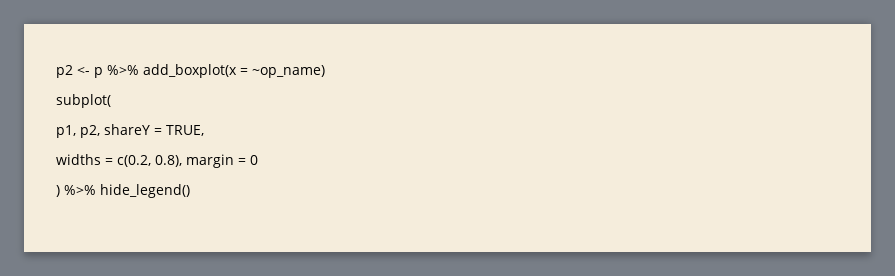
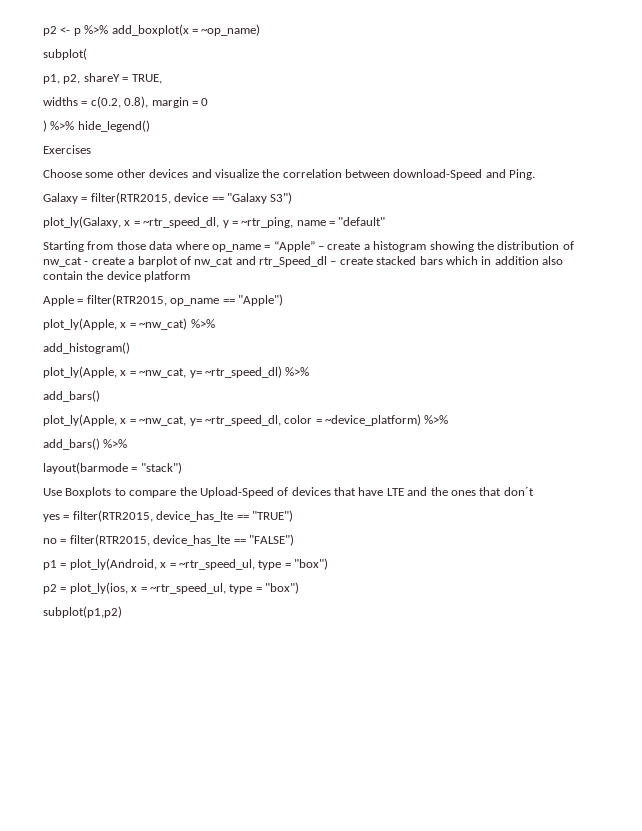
+ Exercises
+ Choose some other devices and visualize the correlation between download-Speed and Ping.
+ Galaxy = filter(RTR2015, device == "Galaxy S3")
+ plot_ly(Galaxy, x = ~rtr_speed_dl, y = ~rtr_ping, name = "default"
+ Starting from those data where op_name = “Apple” – create a histogram showing the distribution of nw_cat - create a barplot of nw_cat and rtr_Speed_dl – create stacked bars which in addition also contain the device platform
+ Apple = filter(RTR2015, op_name == "Apple")
+ plot_ly(Apple, x = ~nw_cat) %>%
+ add_histogram()
+ plot_ly(Apple, x = ~nw_cat, y= ~rtr_speed_dl) %>%
+ add_bars()
+ plot_ly(Apple, x = ~nw_cat, y= ~rtr_speed_dl, color = ~device_platform) %>%
+ add_bars() %>%
+ layout(barmode = "stack")
+ Use Boxplots to compare the Upload-Speed of devices that have LTE and the ones that don´t
+ yes = filter(RTR2015, device_has_lte == "TRUE")
+ no = filter(RTR2015, device_has_lte == "FALSE")
+ p1 = plot_ly(Android, x = ~rtr_speed_ul, type = "box")
+ p2 = plot_ly(ios, x = ~rtr_speed_ul, type = "box")
+ subplot(p1,p2)

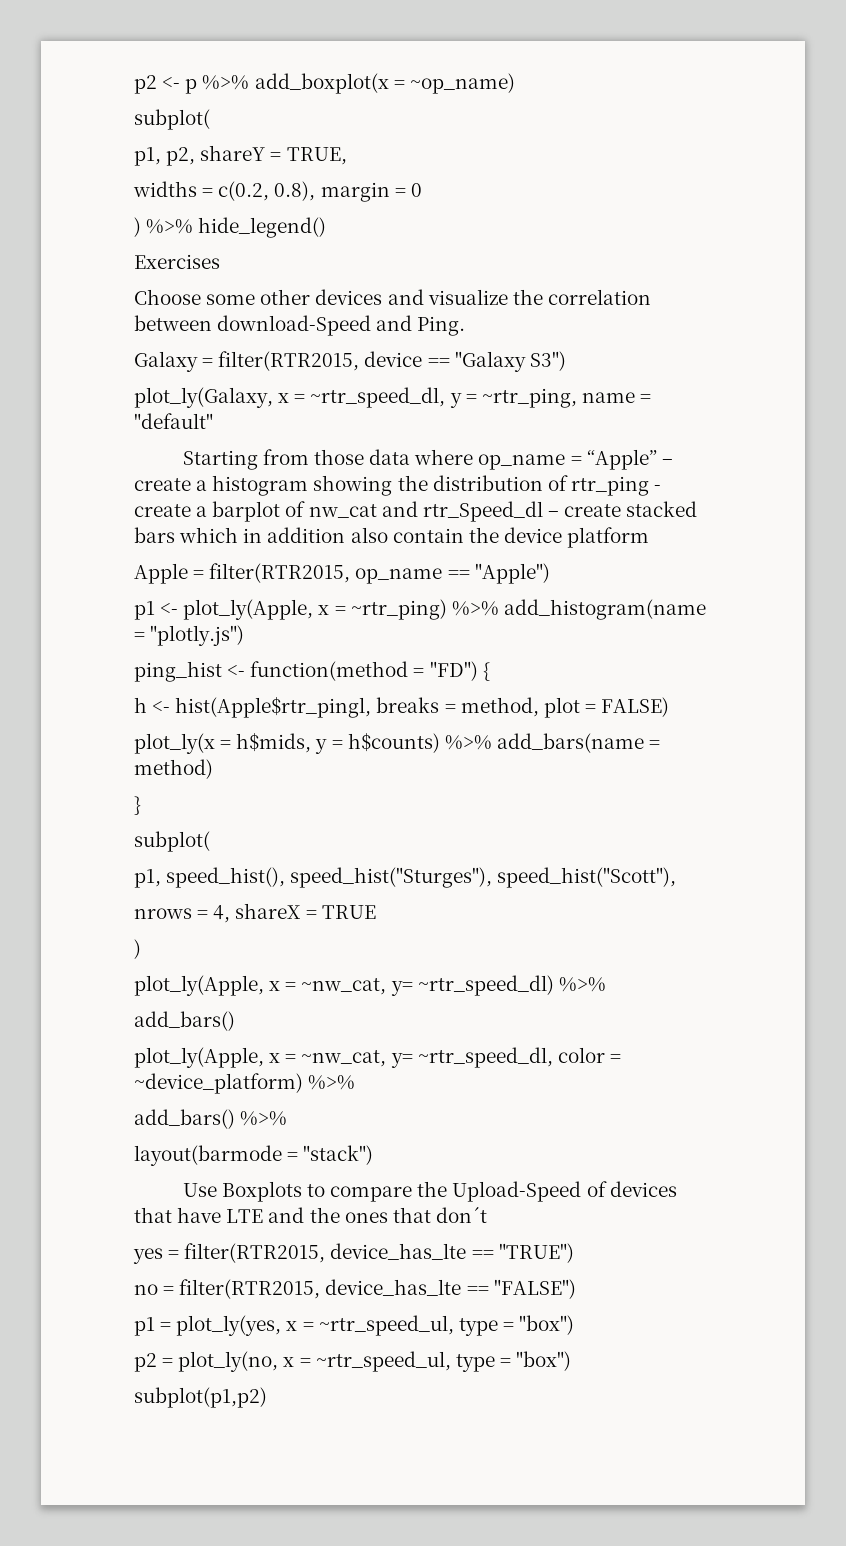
- Starting from those data where op_name = “Apple” – create a histogram showing the distribution of nw_cat - create a barplot of nw_cat and rtr_Speed_dl – create stacked bars which in addition also contain the device platform
+ Starting from those data where op_name = “Apple” – create a histogram showing the distribution of rtr_ping - create a barplot of nw_cat and rtr_Speed_dl – create stacked bars which in addition also contain the device platform
- plot_ly(Apple, x = ~nw_cat) %>%
- add_histogram()
+ p1 <- plot_ly(Apple, x = ~rtr_ping) %>% add_histogram(name = "plotly.js")
+ ping_hist <- function(method = "FD") {
+ h <- hist(Apple$rtr_pingl, breaks = method, plot = FALSE)
+ plot_ly(x = h$mids, y = h$counts) %>% add_bars(name = method)
+ }
+ subplot(
+ p1, speed_hist(), speed_hist("Sturges"), speed_hist("Scott"),
+ nrows = 4, shareX = TRUE
+ )
- p1 = plot_ly(Android, x = ~rtr_speed_ul, type = "box")
+ p1 = plot_ly(yes, x = ~rtr_speed_ul, type = "box")
- p2 = plot_ly(ios, x = ~rtr_speed_ul, type = "box")
+ p2 = plot_ly(no, x = ~rtr_speed_ul, type = "box")

